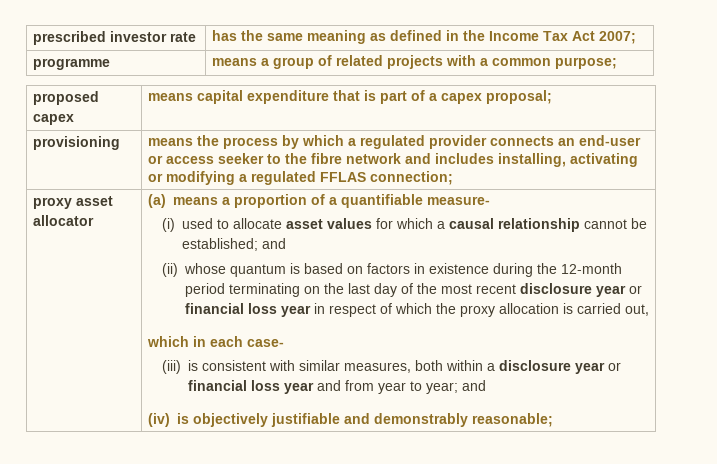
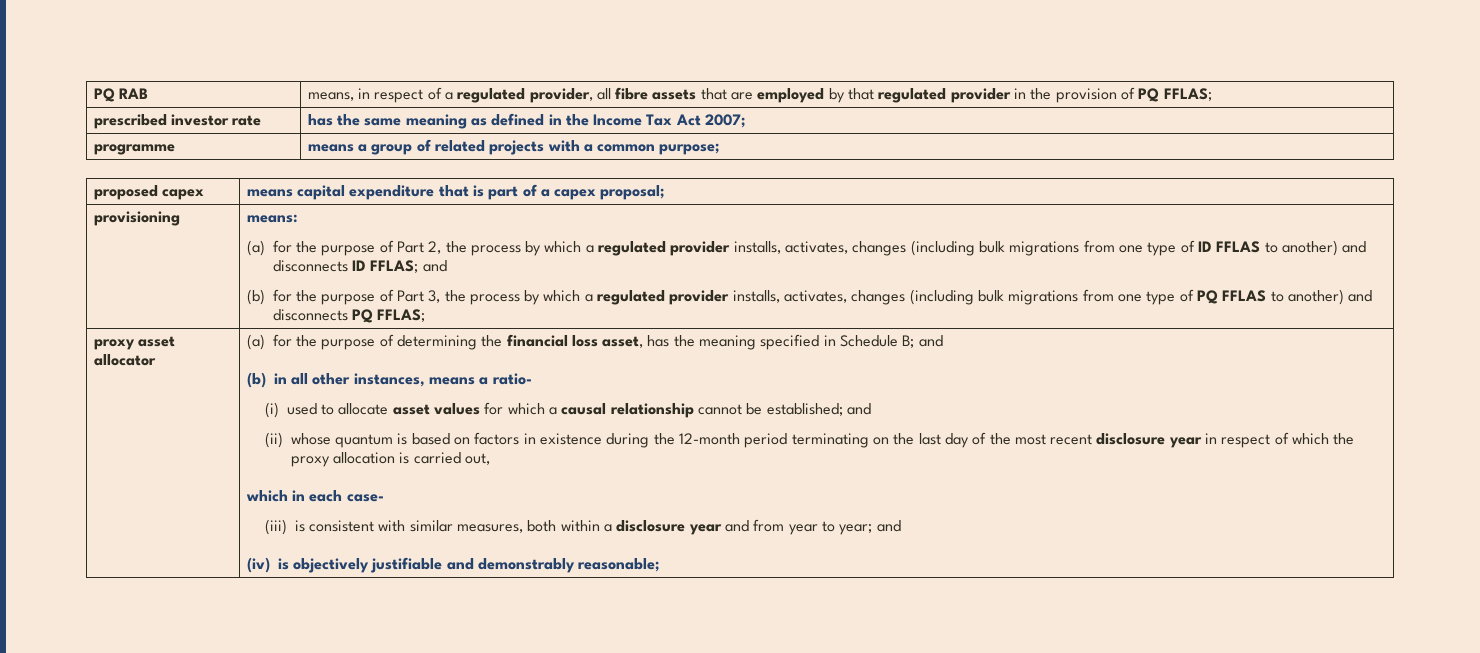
+ PQ RAB | means, in respect of a regulated provider, all fibre assets that are employed by that regulated provider in the provision of PQ FFLAS;
- means the process by which a regulated provider connects an end-user or access seeker to the fibre network and includes installing, activating or modifying a regulated FFLAS connection;
- proxy asset allocator | (a) means a proportion of a quantifiable measure-
+ means:
+ (a) for the purpose of Part 2, the process by which a regulated provider installs, activates, changes (including bulk migrations from one type of ID FFLAS to another) and disconnects ID FFLAS; and
+ (b) for the purpose of Part 3, the process by which a regulated provider installs, activates, changes (including bulk migrations from one type of PQ FFLAS to another) and disconnects PQ FFLAS;
+ proxy asset allocator | (a) for the purpose of determining the financial loss asset, has the meaning specified in Schedule B; and
+ (b) in all other instances, means a ratio-
- (ii) whose quantum is based on factors in existence during the 12-month period terminating on the last day of the most recent disclosure year or financial loss year in respect of which the proxy allocation is carried out,
+ (ii) whose quantum is based on factors in existence during the 12-month period terminating on the last day of the most recent disclosure year in respect of which the proxy allocation is carried out,
- (iii) is consistent with similar measures, both within a disclosure year or financial loss year and from year to year; and
+ (iii) is consistent with similar measures, both within a disclosure year and from year to year; and

